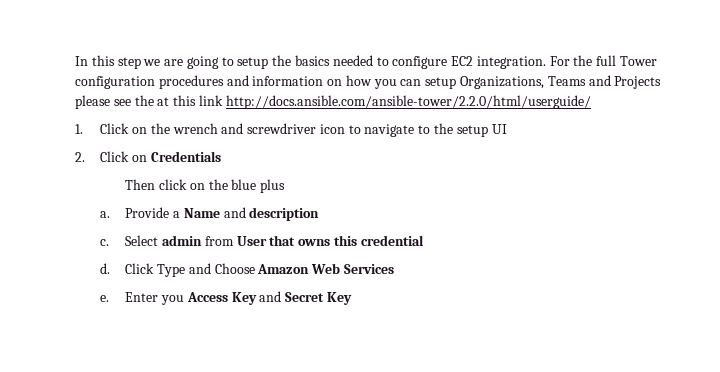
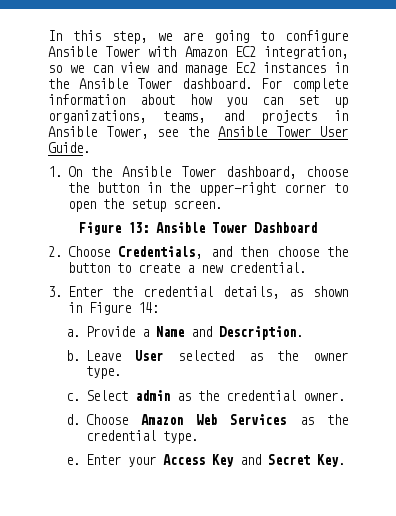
- In this step we are going to setup the basics needed to configure EC2 integration. For the full Tower configuration procedures and information on how you can setup Organizations, Teams and Projects please see the at this link http://docs.ansible.com/ansible-tower/2.2.0/html/userguide/
- 1. Click on the wrench and screwdriver icon to navigate to the setup UI
- 2. Click on Credentials
- Then click on the blue plus
+ In this step, we are going to configure Ansible Tower with Amazon EC2 integration, so we can view and manage Ec2 instances in the Ansible Tower dashboard. For complete information about how you can set up organizations, teams, and projects in Ansible Tower, see the Ansible Tower User Guide.
+ 1. On the Ansible Tower dashboard, choose the button in the upper-right corner to open the setup screen.
+ Figure 13: Ansible Tower Dashboard
+ 2. Choose Credentials, and then choose the button to create a new credential.
+ 3. Enter the credential details, as shown in Figure 14:
- Provide a Name and description
- c. Select admin from User that owns this credential
+ Provide a Name and Description.
+ b. Leave User selected as the owner type.
+ c. Select admin as the credential owner.
- Click Type and Choose Amazon Web Services
+ Choose Amazon Web Services as the credential type.
- Enter you Access Key and Secret Key
+ Enter your Access Key and Secret Key.

